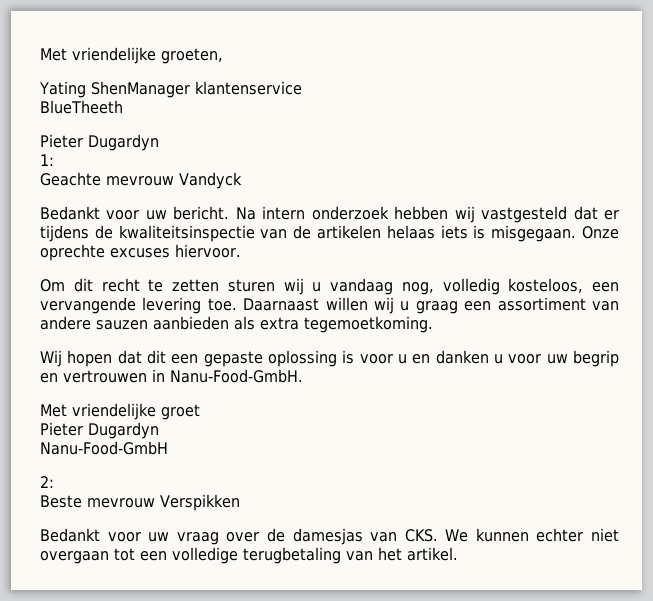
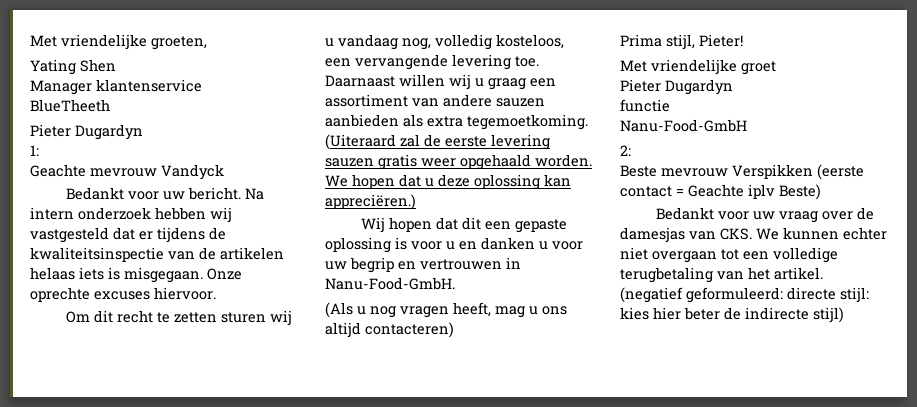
- Yating ShenManager klantenservice
+ Yating Shen
+ Manager klantenservice
+ (Uiteraard zal de eerste levering sauzen gratis weer opgehaald worden. We hopen dat u deze oplossing kan appreciëren.)
+ (Als u nog vragen heeft, mag u ons altijd contacteren)
+ Prima stijl, Pieter!
+ functie
- Beste mevrouw Verspikken
+ Beste mevrouw Verspikken (eerste contact = Geachte iplv Beste)
+ (negatief geformuleerd: directe stijl: kies hier beter de indirecte stijl)

